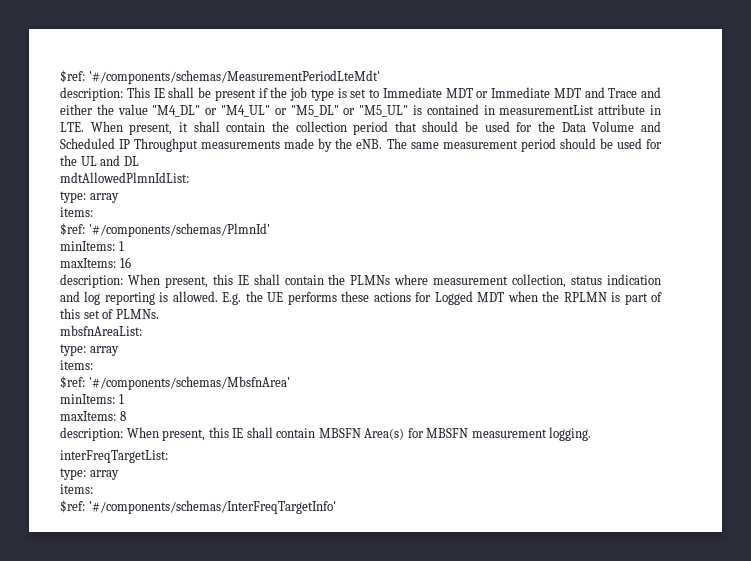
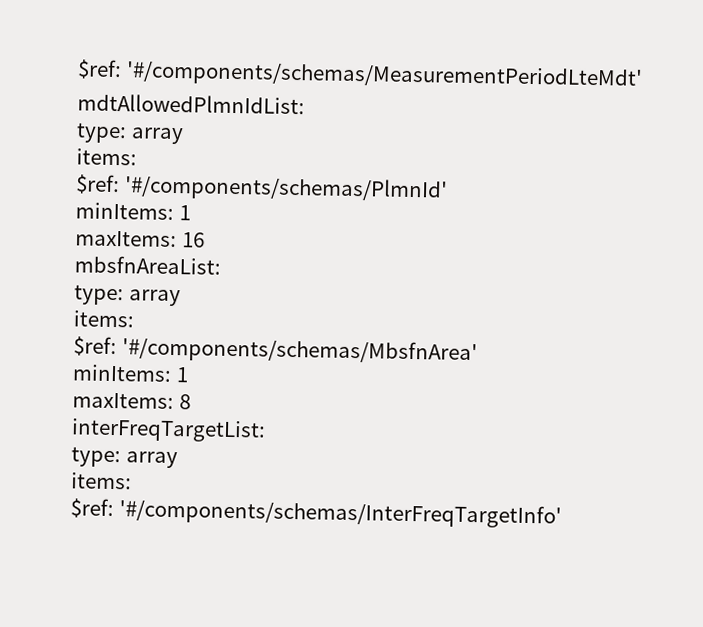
- description: This IE shall be present if the job type is set to Immediate MDT or Immediate MDT and Trace and either the value "M4_DL" or "M4_UL" or "M5_DL" or "M5_UL" is contained in measurementList attribute in LTE. When present, it shall contain the collection period that should be used for the Data Volume and Scheduled IP Throughput measurements made by the eNB. The same measurement period should be used for the UL and DL
- description: When present, this IE shall contain the PLMNs where measurement collection, status indication and log reporting is allowed. E.g. the UE performs these actions for Logged MDT when the RPLMN is part of this set of PLMNs.
- description: When present, this IE shall contain MBSFN Area(s) for MBSFN measurement logging.

